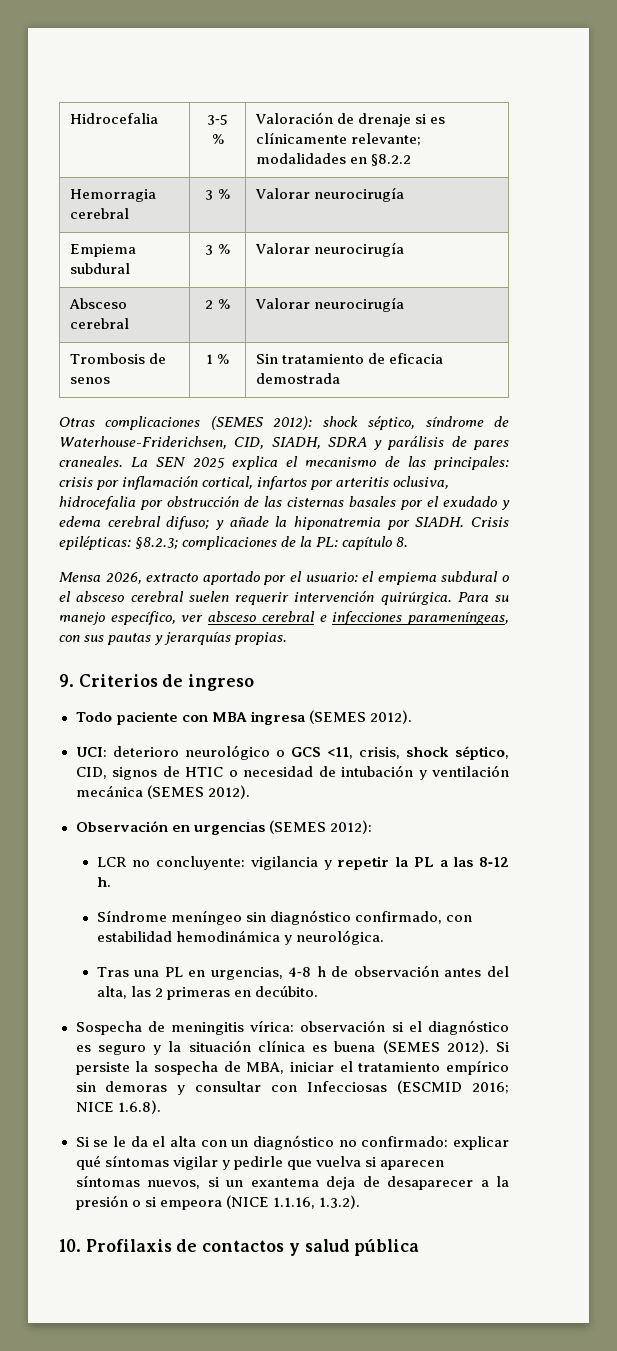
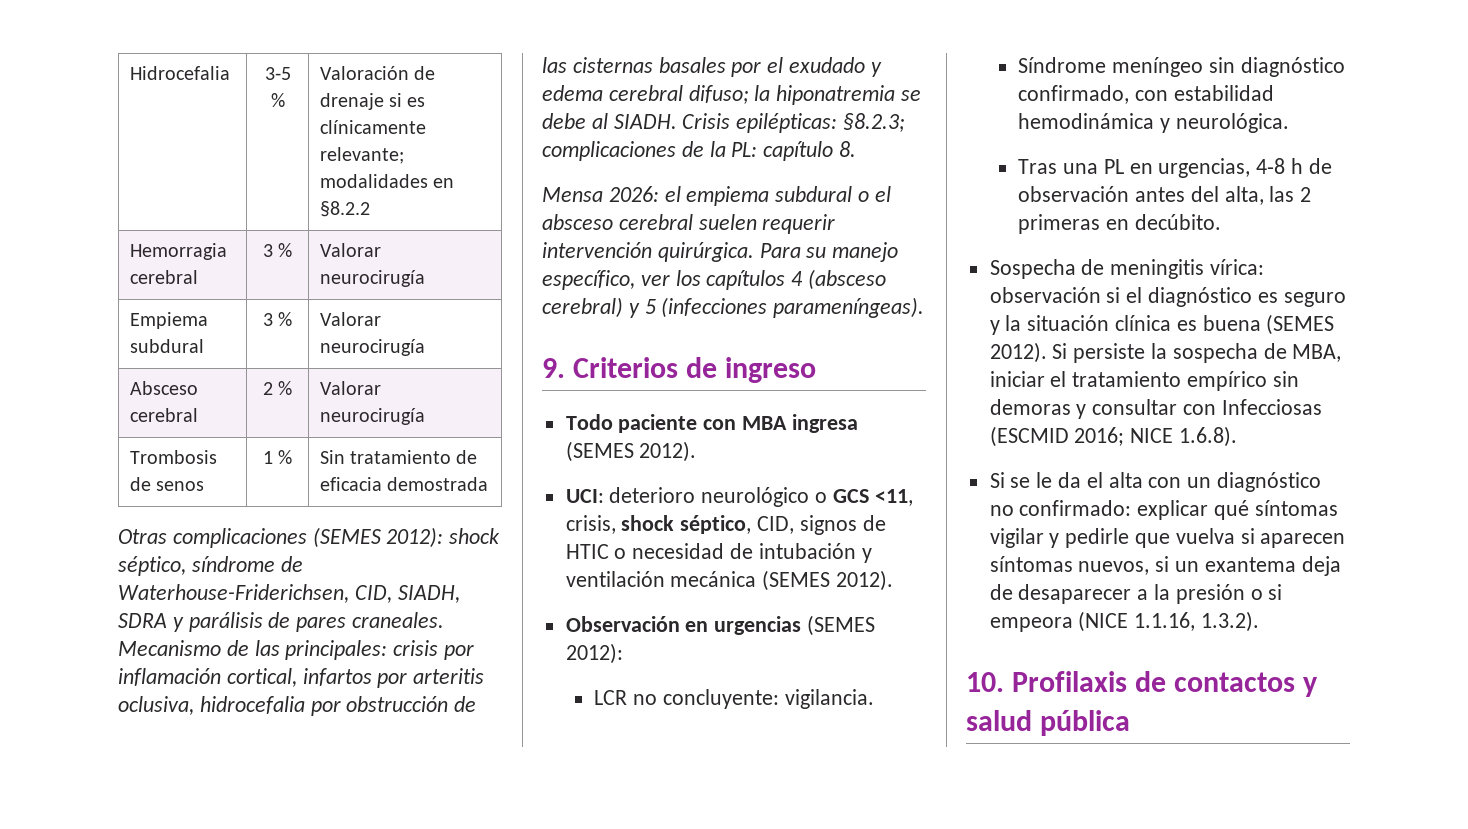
- La SEN 2025 explica el mecanismo de las principales: crisis por inflamación cortical, infartos por arteritis oclusiva, hidrocefalia por obstrucción de las cisternas basales por el exudado y edema cerebral difuso; y añade la hiponatremia por SIADH.
+ Mecanismo de las principales: crisis por inflamación cortical, infartos por arteritis oclusiva, hidrocefalia por obstrucción de las cisternas basales por el exudado y edema cerebral difuso; la hiponatremia se debe al SIADH.
- Mensa 2026, extracto aportado por el usuario: el empiema subdural o el absceso cerebral suelen requerir intervención quirúrgica.
+ Mensa 2026: el empiema subdural o el absceso cerebral suelen requerir intervención quirúrgica.
- Para su manejo específico, ver absceso cerebral e infecciones parameníngeas, con sus pautas y jerarquías propias.
+ Para su manejo específico, ver los capítulos 4 (absceso cerebral) y 5 (infecciones parameníngeas).
- LCR no concluyente: vigilancia y repetir la PL a las 8‑12 h.
+ LCR no concluyente: vigilancia.

